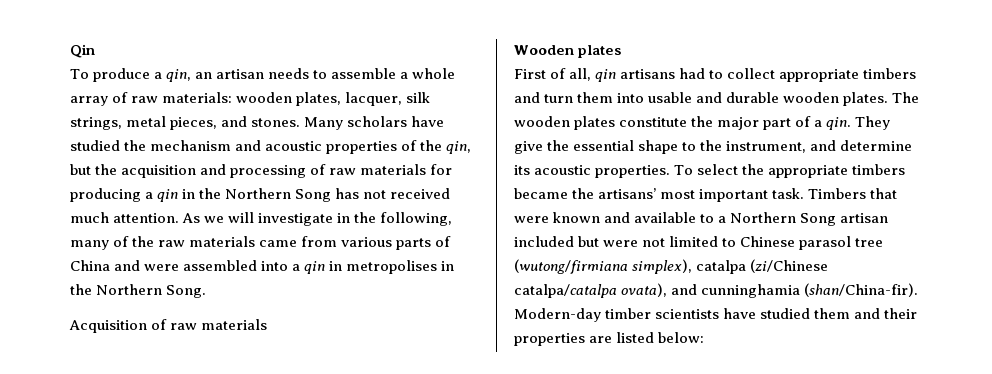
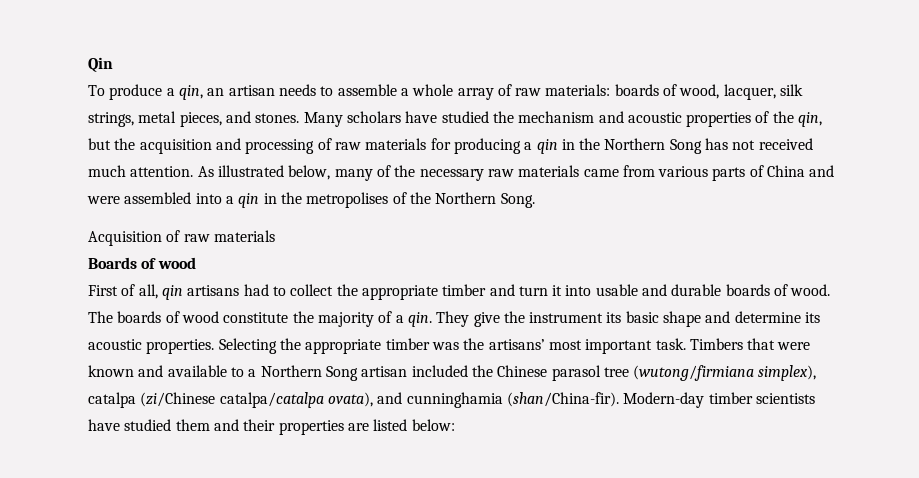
- To produce a qin, an artisan needs to assemble a whole array of raw materials: wooden plates, lacquer, silk strings, metal pieces, and stones.
+ To produce a qin, an artisan needs to assemble a whole array of raw materials: boards of wood, lacquer, silk strings, metal pieces, and stones.
- As we will investigate in the following, many of the raw materials came from various parts of China and were assembled into a qin in metropolises in the Northern Song.
+ As illustrated below, many of the necessary raw materials came from various parts of China and were assembled into a qin in the metropolises of the Northern Song.
- Wooden plates
+ Boards of wood
- First of all, qin artisans had to collect appropriate timbers and turn them into usable and durable wooden plates. The wooden plates constitute the major part of a qin.
+ First of all, qin artisans had to collect the appropriate timber and turn it into usable and durable boards of wood. The boards of wood constitute the majority of a qin.
- They give the essential shape to the instrument, and determine its acoustic properties.
+ They give the instrument its basic shape and determine its acoustic properties.
- To select the appropriate timbers became the artisans’ most important task.
+ Selecting the appropriate timber was the artisans’ most important task.
- Timbers that were known and available to a Northern Song artisan included but were not limited to Chinese parasol tree (wutong/firmiana simplex), catalpa (zi/Chinese catalpa/catalpa ovata), and cunninghamia (shan/China-fir).
+ Timbers that were known and available to a Northern Song artisan included the Chinese parasol tree (wutong/firmiana simplex), catalpa (zi/Chinese catalpa/catalpa ovata), and cunninghamia (shan/China-fir).

